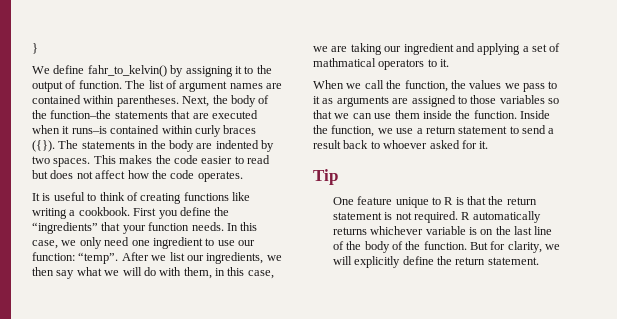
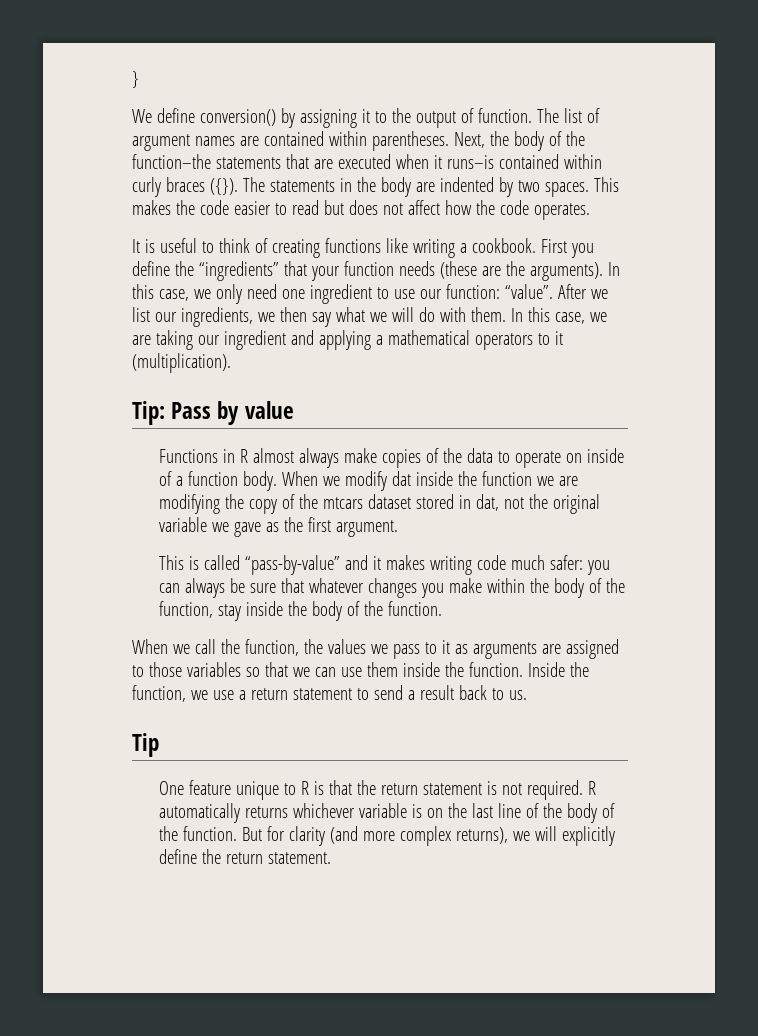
- We define fahr_to_kelvin() by assigning it to the output of function.
+ We define conversion() by assigning it to the output of function.
- First you define the “ingredients” that your function needs.
+ First you define the “ingredients” that your function needs (these are the arguments).
- In this case, we only need one ingredient to use our function: “temp”.
+ In this case, we only need one ingredient to use our function: “value”.
- After we list our ingredients, we then say what we will do with them, in this case, we are taking our ingredient and applying a set of mathmatical operators to it.
+ After we list our ingredients, we then say what we will do with them. In this case, we are taking our ingredient and applying a mathematical operators to it (multiplication).
+ Tip: Pass by value
+ Functions in R almost always make copies of the data to operate on inside of a function body. When we modify dat inside the function we are modifying the copy of the mtcars dataset stored in dat, not the original variable we gave as the first argument.
+ This is called “pass-by-value” and it makes writing code much safer: you can always be sure that whatever changes you make within the body of the function, stay inside the body of the function.
- Inside the function, we use a return statement to send a result back to whoever asked for it.
+ Inside the function, we use a return statement to send a result back to us.
- But for clarity, we will explicitly define the return statement.
+ But for clarity (and more complex returns), we will explicitly define the return statement.

